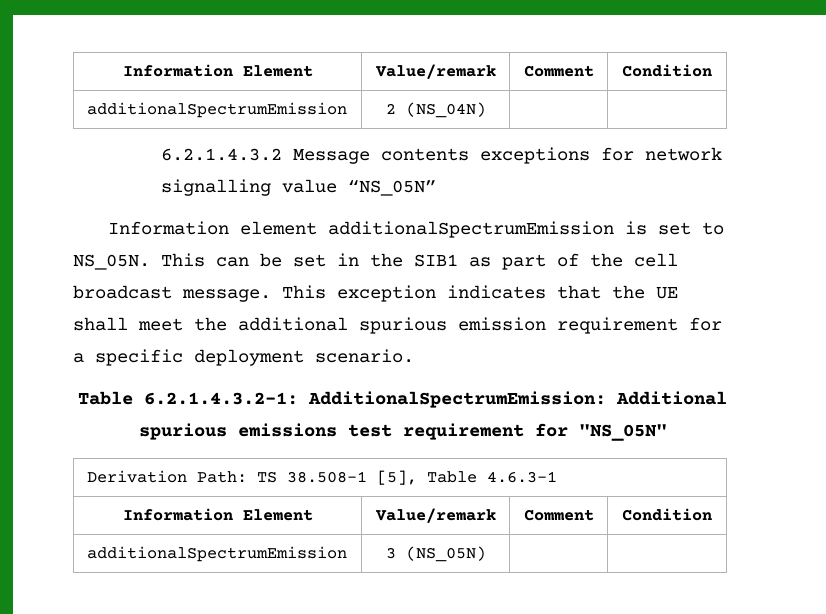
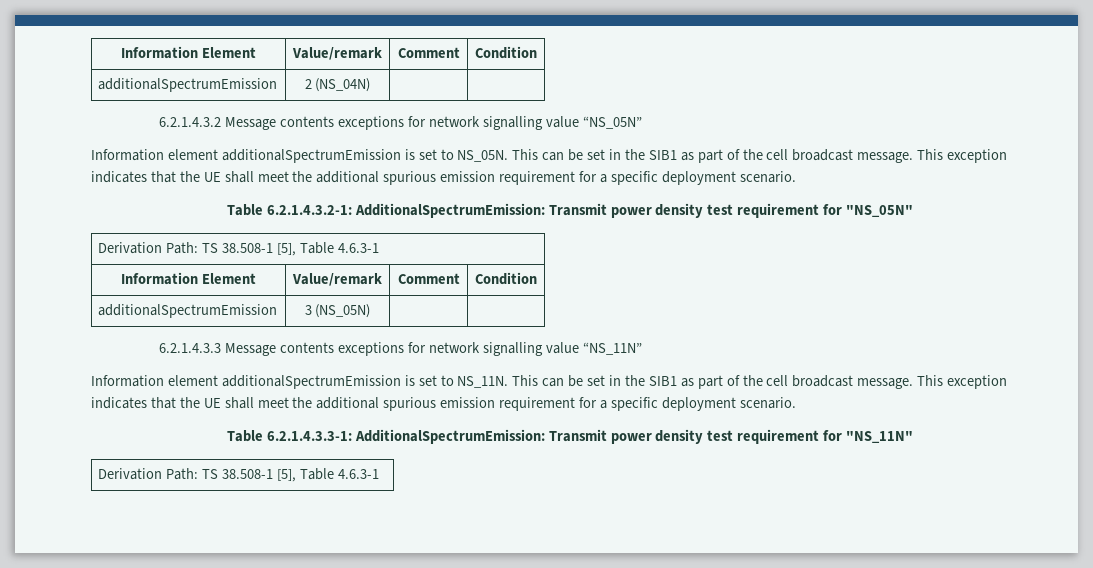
- Table 6.2.1.4.3.2-1: AdditionalSpectrumEmission: Additional spurious emissions test requirement for "NS_05N"
+ Table 6.2.1.4.3.2-1: AdditionalSpectrumEmission: Transmit power density test requirement for "NS_05N"
+ 6.2.1.4.3.3 Message contents exceptions for network signalling value “NS_11N”
+ Information element additionalSpectrumEmission is set to NS_11N. This can be set in the SIB1 as part of the cell broadcast message. This exception indicates that the UE shall meet the additional spurious emission requirement for a specific deployment scenario.
+ Table 6.2.1.4.3.3-1: AdditionalSpectrumEmission: Transmit power density test requirement for "NS_11N"
+ Derivation Path: TS 38.508-1 [5], Table 4.6.3-1

